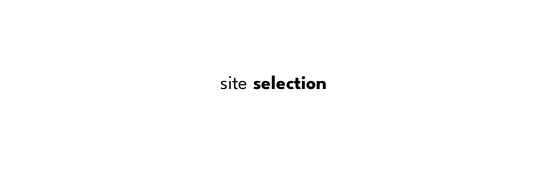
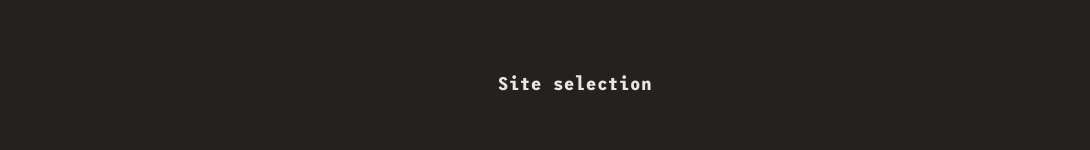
- site selection
+ Site selection

